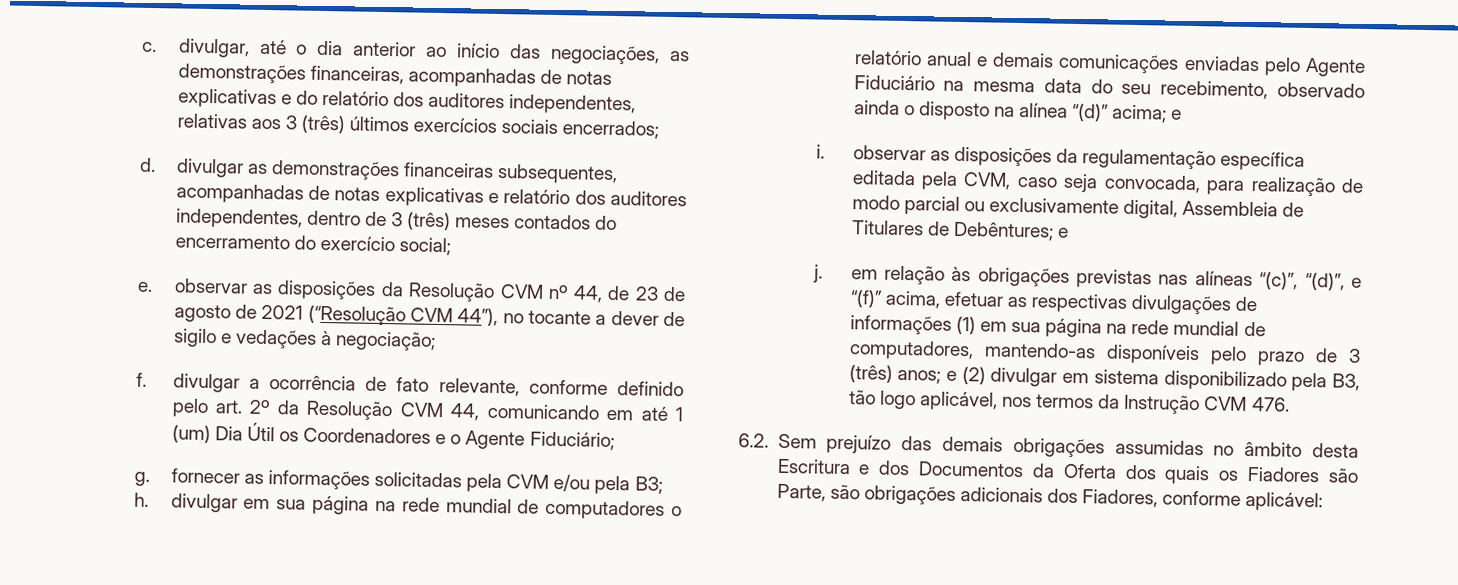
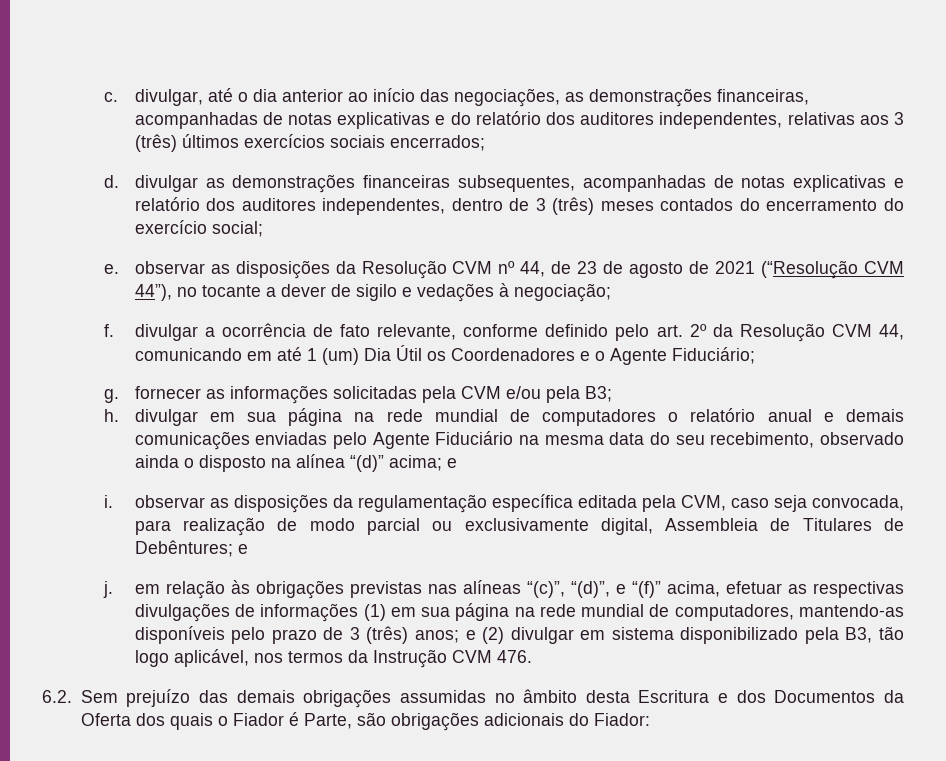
- 6.2. Sem prejuízo das demais obrigações assumidas no âmbito desta Escritura e dos Documentos da Oferta dos quais os Fiadores são Parte, são obrigações adicionais dos Fiadores, conforme aplicável:
+ 6.2. Sem prejuízo das demais obrigações assumidas no âmbito desta Escritura e dos Documentos da Oferta dos quais o Fiador é Parte, são obrigações adicionais do Fiador:

